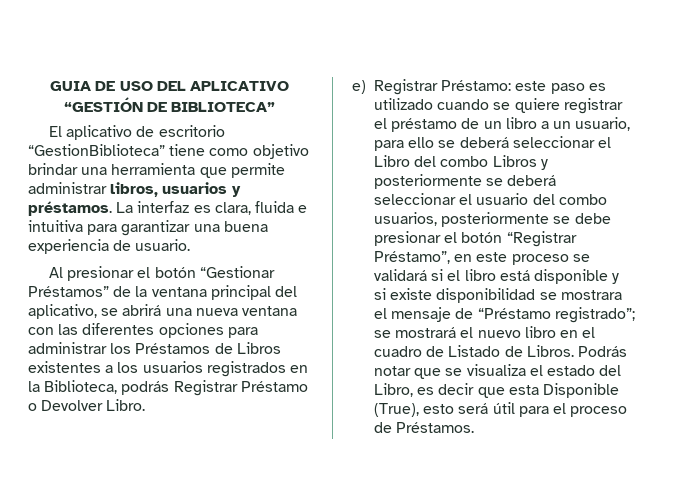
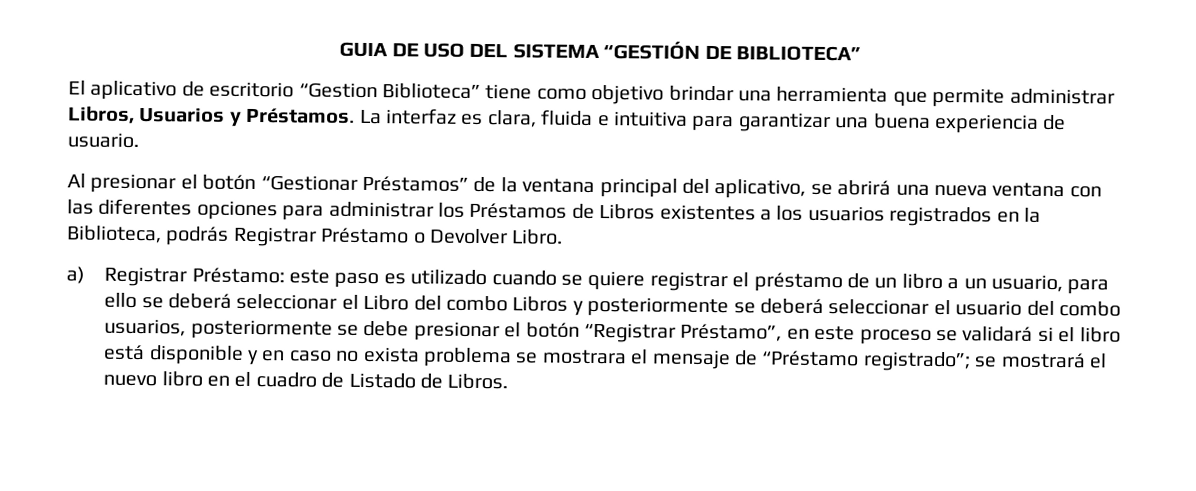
- GUIA DE USO DEL APLICATIVO “GESTIÓN DE BIBLIOTECA”
+ GUIA DE USO DEL SISTEMA “GESTIÓN DE BIBLIOTECA”
- El aplicativo de escritorio “GestionBiblioteca” tiene como objetivo brindar una herramienta que permite administrar libros, usuarios y préstamos.
+ El aplicativo de escritorio “Gestion Biblioteca” tiene como objetivo brindar una herramienta que permite administrar Libros, Usuarios y Préstamos.
- e) Registrar Préstamo:
+ a) Registrar Préstamo:
- este paso es utilizado cuando se quiere registrar el préstamo de un libro a un usuario, para ello se deberá seleccionar el Libro del combo Libros y posteriormente se deberá seleccionar el usuario del combo usuarios, posteriormente se debe presionar el botón “Registrar Préstamo”, en este proceso se validará si el libro está disponible y si existe disponibilidad se mostrara el mensaje de “Préstamo registrado”;
+ este paso es utilizado cuando se quiere registrar el préstamo de un libro a un usuario, para ello se deberá seleccionar el Libro del combo Libros y posteriormente se deberá seleccionar el usuario del combo usuarios, posteriormente se debe presionar el botón “Registrar Préstamo”, en este proceso se validará si el libro está disponible y en caso no exista problema se mostrara el mensaje de “Préstamo registrado”;
- Podrás notar que se visualiza el estado del Libro, es decir que esta Disponible (True), esto será útil para el proceso de Préstamos.

